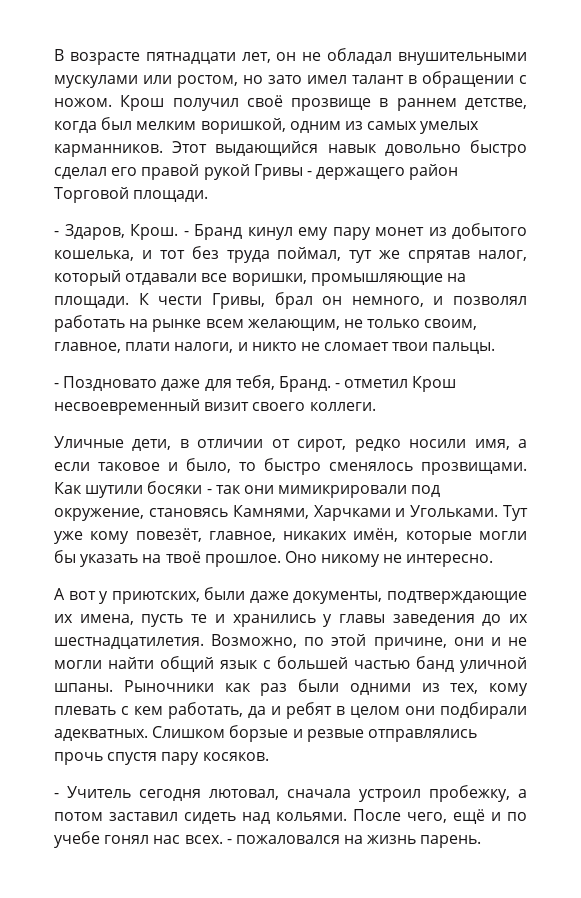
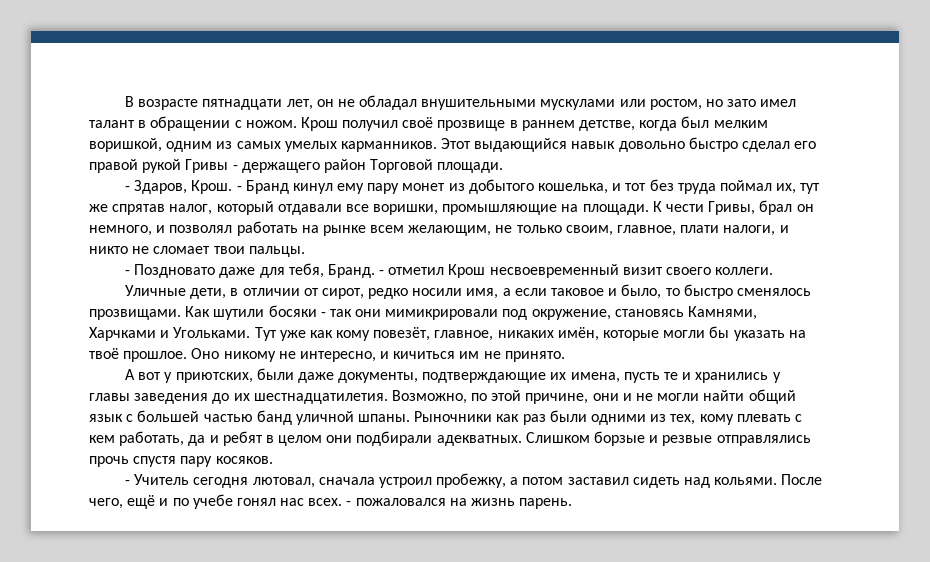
- - Бранд кинул ему пару монет из добытого кошелька, и тот без труда поймал, тут же спрятав налог, который отдавали все воришки, промышляющие на площади.
+ - Бранд кинул ему пару монет из добытого кошелька, и тот без труда поймал их, тут же спрятав налог, который отдавали все воришки, промышляющие на площади.
- Тут уже кому повезёт, главное, никаких имён, которые могли бы указать на твоё прошлое.
+ Тут уже как кому повезёт, главное, никаких имён, которые могли бы указать на твоё прошлое.
- Оно никому не интересно.
+ Оно никому не интересно, и кичиться им не принято.

